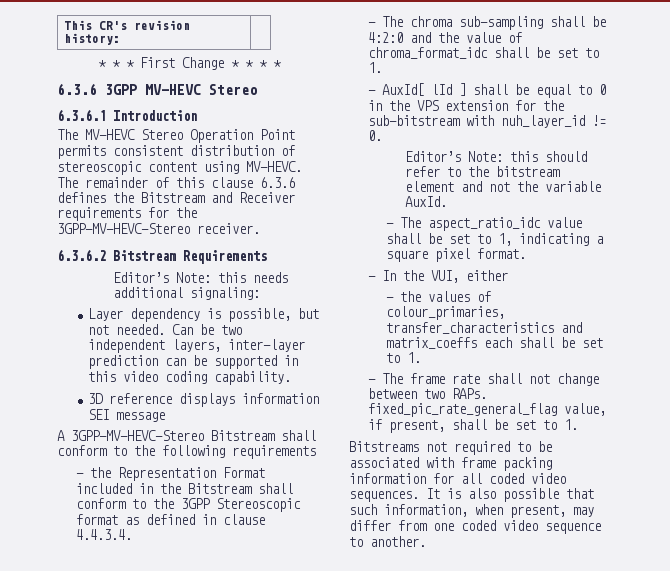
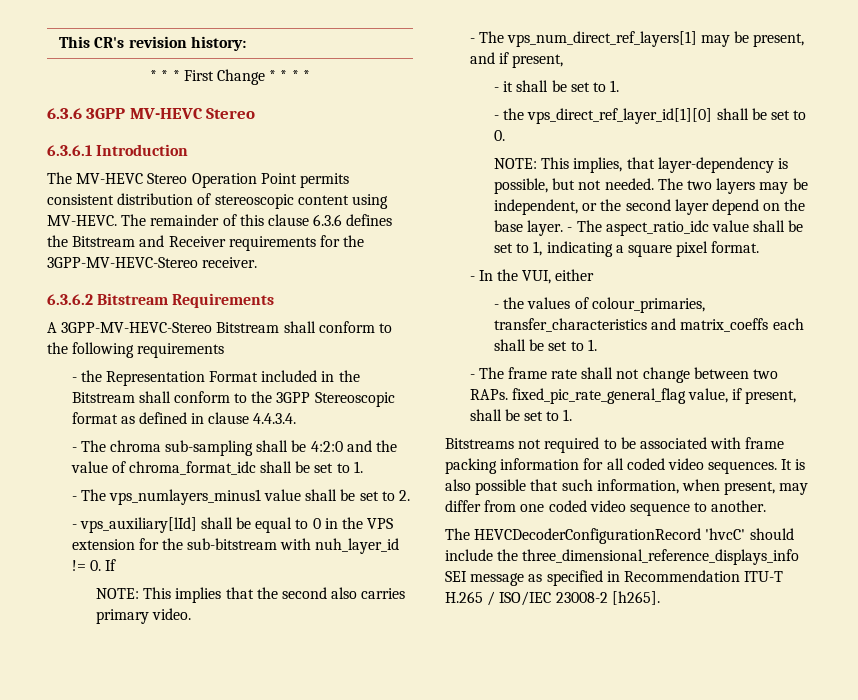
- Editor’s Note: this needs additional signaling:
- Layer dependency is possible, but not needed. Can be two independent layers, inter-layer prediction can be supported in this video coding capability.
- 3D reference displays information SEI message
- - AuxId[ lId ] shall be equal to 0 in the VPS extension for the sub-bitstream with nuh_layer_id != 0.
- Editor’s Note: this should refer to the bitstream element and not the variable AuxId.
- - The aspect_ratio_idc value shall be set to 1, indicating a square pixel format.
+ - The vps_numlayers_minus1 value shall be set to 2.
+ - vps_auxiliary[lId] shall be equal to 0 in the VPS extension for the sub-bitstream with nuh_layer_id != 0. If
+ NOTE: This implies that the second also carries primary video.
+ - The vps_num_direct_ref_layers[1] may be present, and if present,
+ - it shall be set to 1.
+ - the vps_direct_ref_layer_id[1][0] shall be set to 0.
+ NOTE: This implies, that layer-dependency is possible, but not needed. The two layers may be independent, or the second layer depend on the base layer. - The aspect_ratio_idc value shall be set to 1, indicating a square pixel format.
+ The HEVCDecoderConfigurationRecord 'hvcC' should include the three_dimensional_reference_displays_info SEI message as specified in Recommendation ITU-T H.265 / ISO/IEC 23008-2 [h265].

